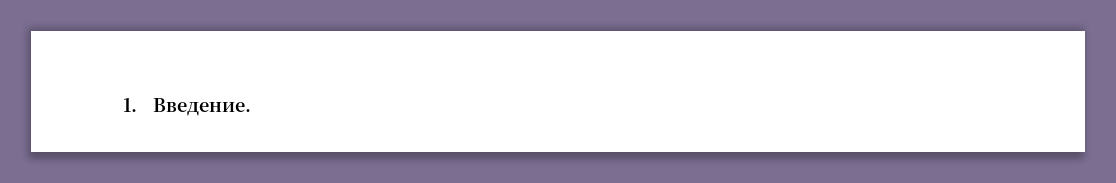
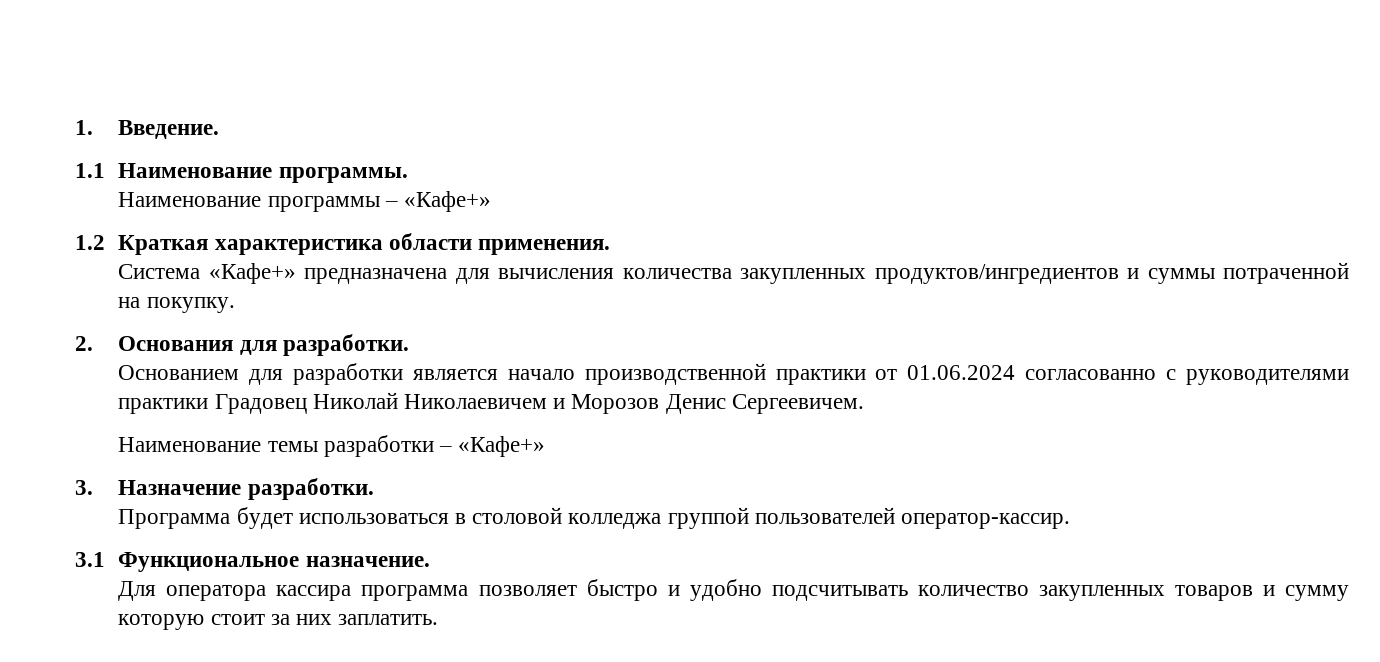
+ 1.1 Наименование программы.
+ Наименование программы – «Кафе+»
+ 1.2 Краткая характеристика области применения.
+ Система «Кафе+» предназначена для вычисления количества закупленных продуктов/ингредиентов и суммы потраченной на покупку.
+ 2. Основания для разработки.
+ Основанием для разработки является начало производственной практики от 01.06.2024 согласованно с руководителями практики Градовец Николай Николаевичем и Морозов Денис Сергеевичем.
+ Наименование темы разработки – «Кафе+»
+ 3. Назначение разработки.
+ Программа будет использоваться в столовой колледжа группой пользователей оператор-кассир.
+ 3.1 Функциональное назначение.
+ Для оператора кассира программа позволяет быстро и удобно подсчитывать количество закупленных товаров и сумму которую стоит за них заплатить.

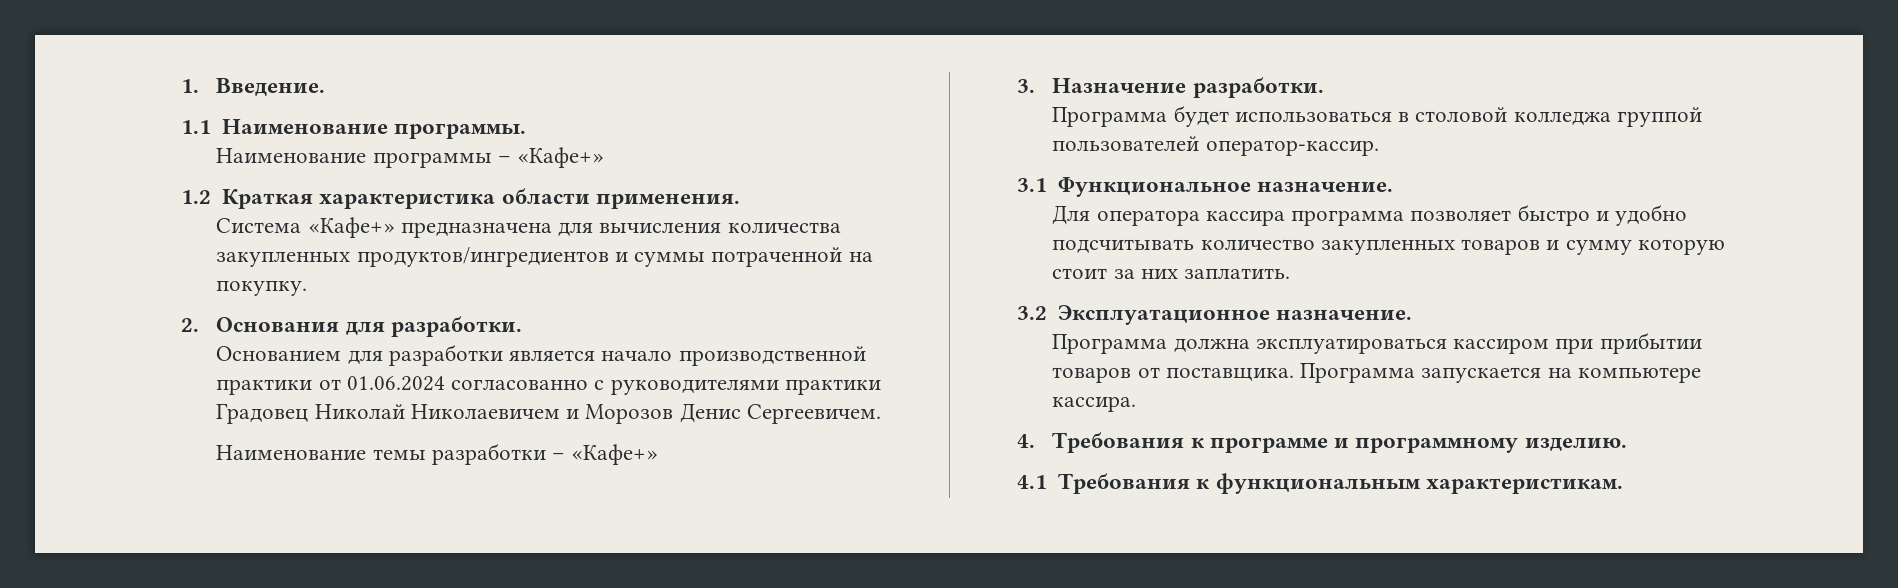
+ 3.2 Эксплуатационное назначение.
+ Программа должна эксплуатироваться кассиром при прибытии товаров от поставщика. Программа запускается на компьютере кассира.
+ 4. Требования к программе и программному изделию.
+ 4.1 Требования к функциональным характеристикам.

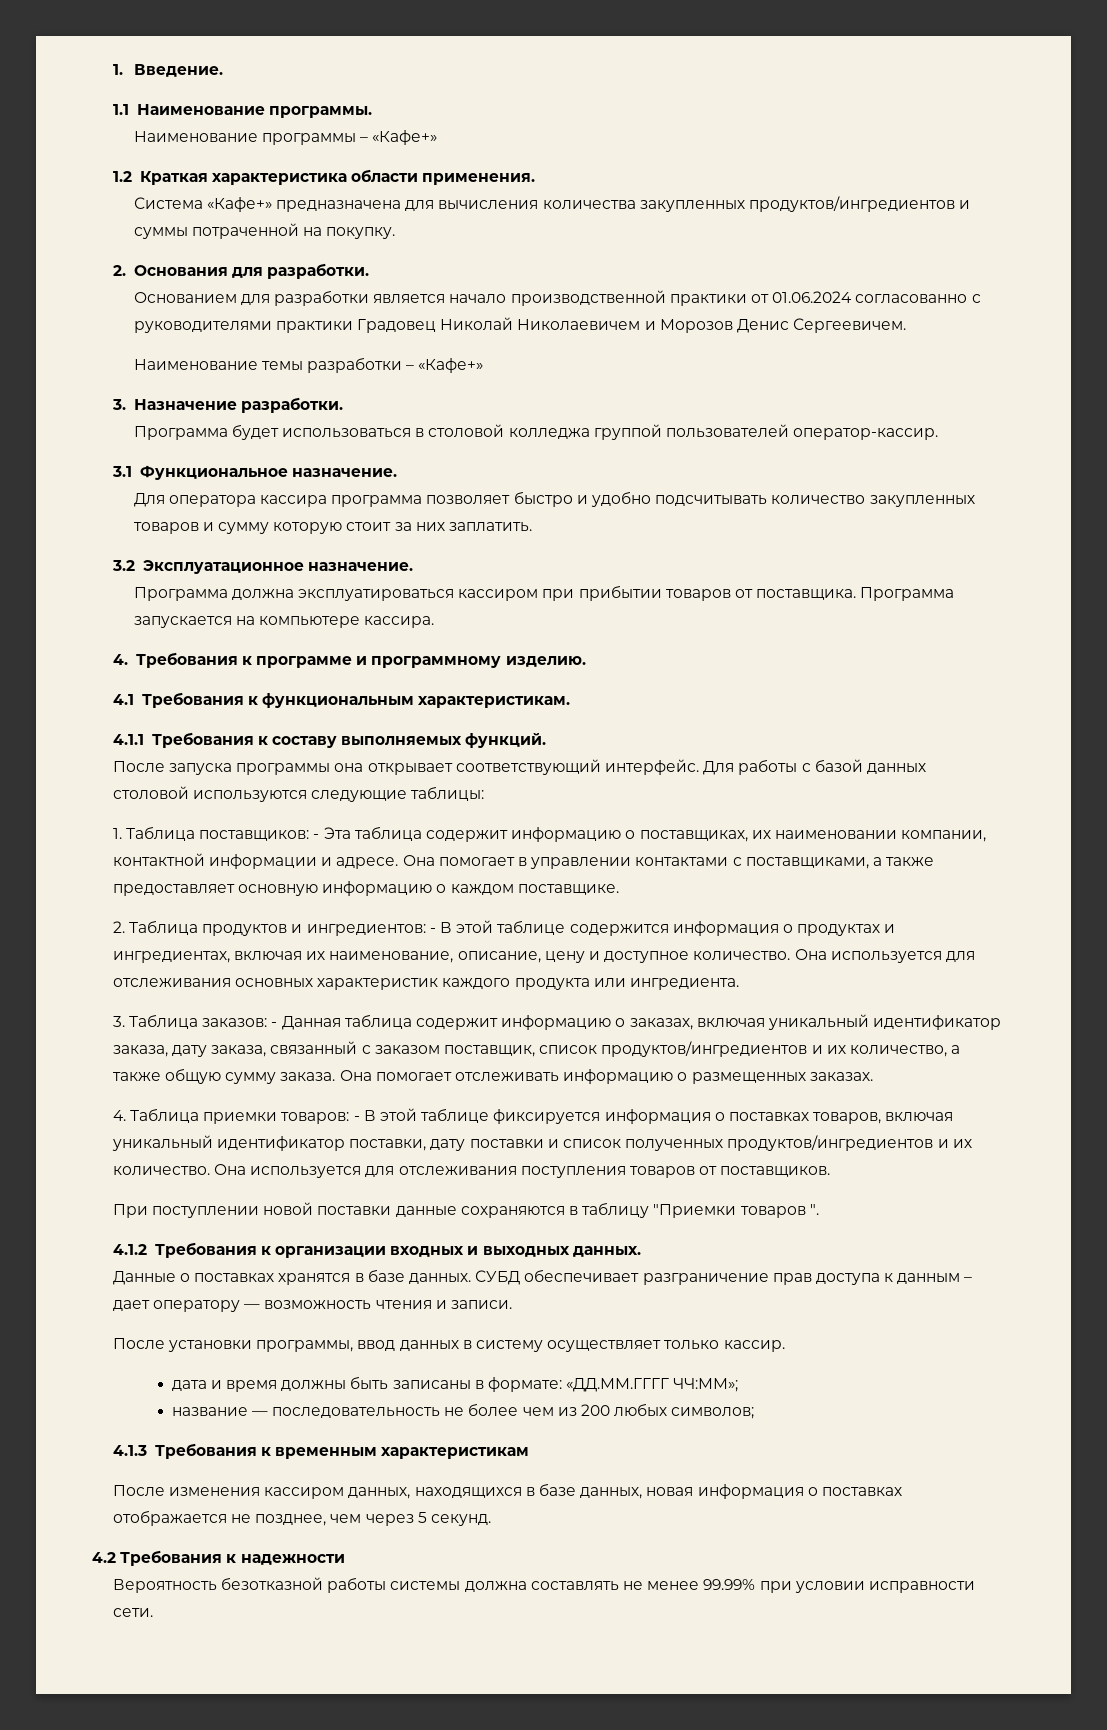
+ 4.1.1 Требования к составу выполняемых функций.
+ После запуска программы она открывает соответствующий интерфейс. Для работы с базой данных столовой используются следующие таблицы:
+ 1. Таблица поставщиков: - Эта таблица содержит информацию о поставщиках, их наименовании компании, контактной информации и адресе. Она помогает в управлении контактами с поставщиками, а также предоставляет основную информацию о каждом поставщике.
+ 2. Таблица продуктов и ингредиентов: - В этой таблице содержится информация о продуктах и ингредиентах, включая их наименование, описание, цену и доступное количество. Она используется для отслеживания основных характеристик каждого продукта или ингредиента.
+ 3. Таблица заказов: - Данная таблица содержит информацию о заказах, включая уникальный идентификатор заказа, дату заказа, связанный с заказом поставщик, список продуктов/ингредиентов и их количество, а также общую сумму заказа. Она помогает отслеживать информацию о размещенных заказах.
+ 4. Таблица приемки товаров: - В этой таблице фиксируется информация о поставках товаров, включая уникальный идентификатор поставки, дату поставки и список полученных продуктов/ингредиентов и их количество. Она используется для отслеживания поступления товаров от поставщиков.
+ При поступлении новой поставки данные сохраняются в таблицу "Приемки товаров ".
+ 4.1.2 Требования к организации входных и выходных данных.
+ Данные о поставках хранятся в базе данных. СУБД обеспечивает разграничение прав доступа к данным – дает оператору — возможность чтения и записи.
+ После установки программы, ввод данных в систему осуществляет только кассир.
+ дата и время должны быть записаны в формате: «ДД.ММ.ГГГГ ЧЧ:ММ»;
+ название — последовательность не более чем из 200 любых символов;
+ 4.1.3 Требования к временным характеристикам
+ После изменения кассиром данных, находящихся в базе данных, новая информация о поставках отображается не позднее, чем через 5 секунд.
+ 4.2 Требования к надежности
+ Вероятность безотказной работы системы должна составлять не менее 99.99% при условии исправности сети.

